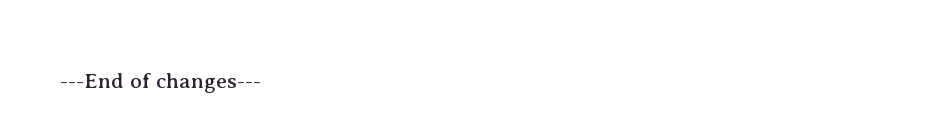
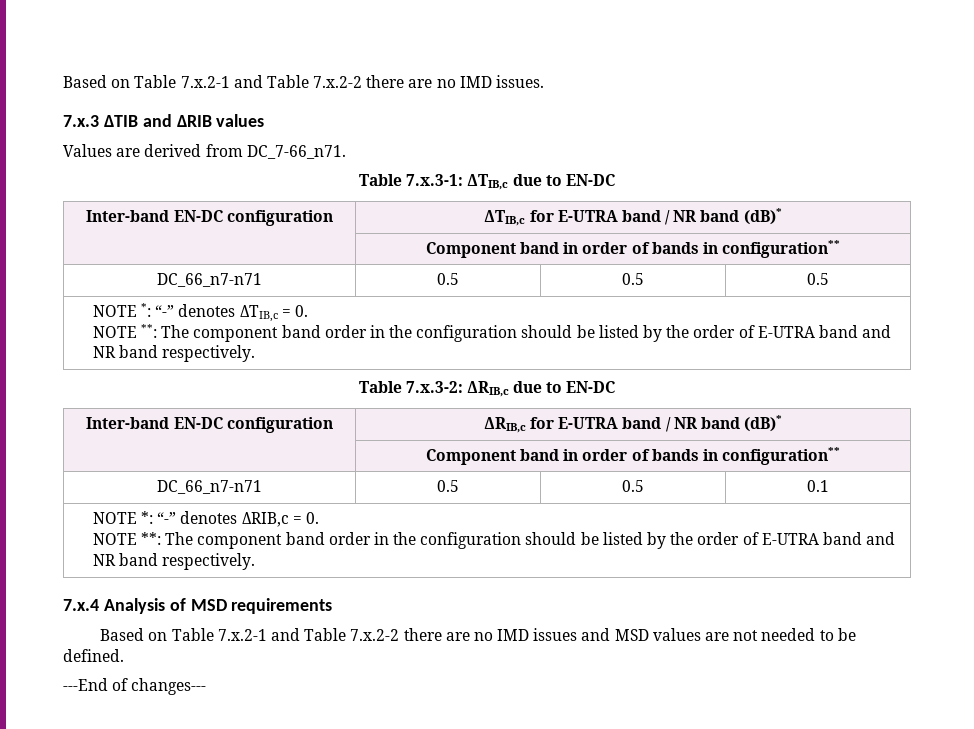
+ Based on Table 7.x.2-1 and Table 7.x.2-2 there are no IMD issues.
+ 7.x.3 ∆TIB and ∆RIB values
+ Values are derived from DC_7-66_n71.
+ Table 7.x.3-1: ΔTIB,c due to EN-DC
+ Inter-band EN-DC configuration | ΔTIB,c for E-UTRA band / NR band (dB)*
+ | Component band in order of bands in configuration**
+ DC_66_n7-n71 | 0.5 | 0.5 | 0.5
+ NOTE *: “-” denotes ΔTIB,c = 0.
+ NOTE **: The component band order in the configuration should be listed by the order of E-UTRA band and NR band respectively.
+ Table 7.x.3-2: ΔRIB,c due to EN-DC
+ Inter-band EN-DC configuration | ΔRIB,c for E-UTRA band / NR band (dB)*
+ | Component band in order of bands in configuration**
+ DC_66_n7-n71 | 0.5 | 0.5 | 0.1
+ NOTE *: “-” denotes ΔRIB,c = 0.
+ NOTE **: The component band order in the configuration should be listed by the order of E-UTRA band and NR band respectively.
+ 7.x.4 Analysis of MSD requirements
+ Based on Table 7.x.2-1 and Table 7.x.2-2 there are no IMD issues and MSD values are not needed to be defined.

